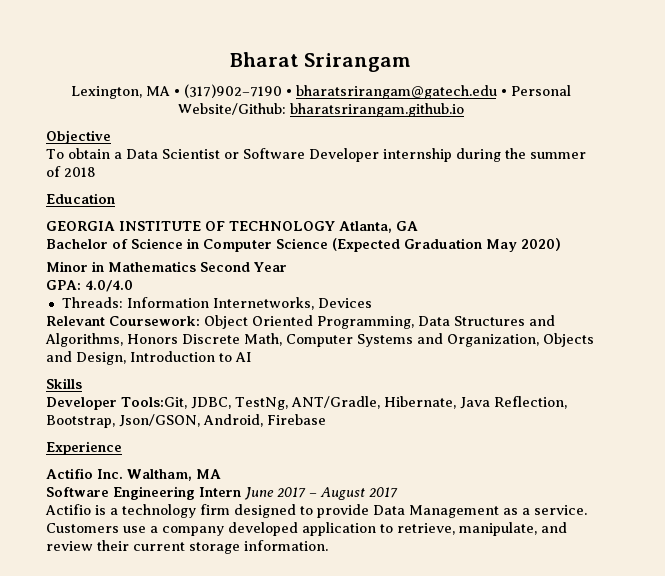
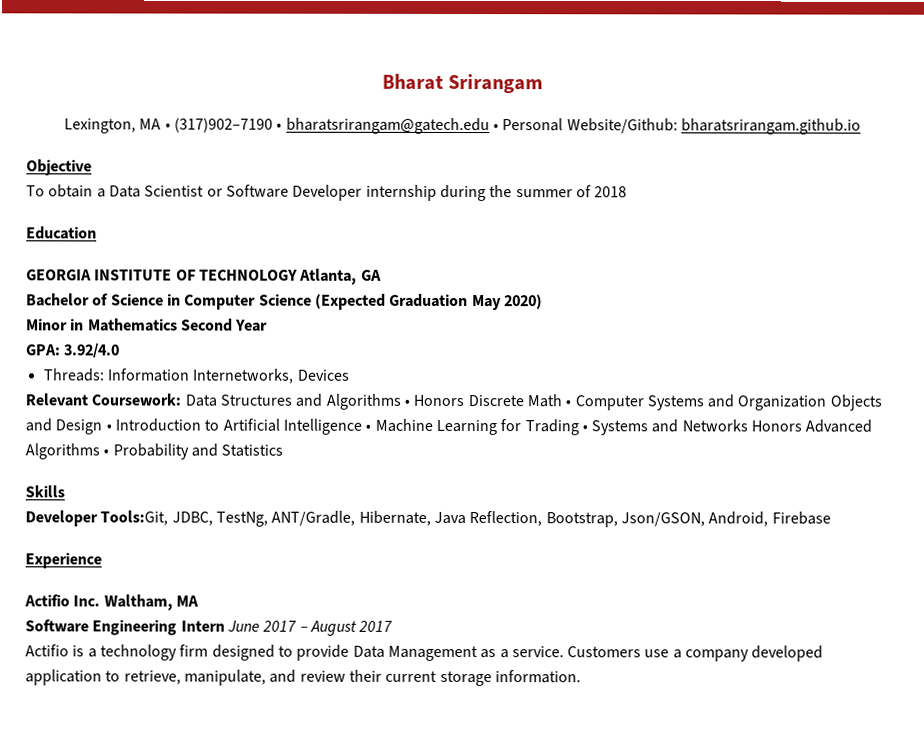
- GPA: 4.0/4.0
+ GPA: 3.92/4.0
- Relevant Coursework: Object Oriented Programming, Data Structures and Algorithms, Honors Discrete Math, Computer Systems and Organization, Objects and Design, Introduction to AI
+ Relevant Coursework: Data Structures and Algorithms • Honors Discrete Math • Computer Systems and Organization Objects and Design • Introduction to Artificial Intelligence • Machine Learning for Trading • Systems and Networks Honors Advanced Algorithms • Probability and Statistics

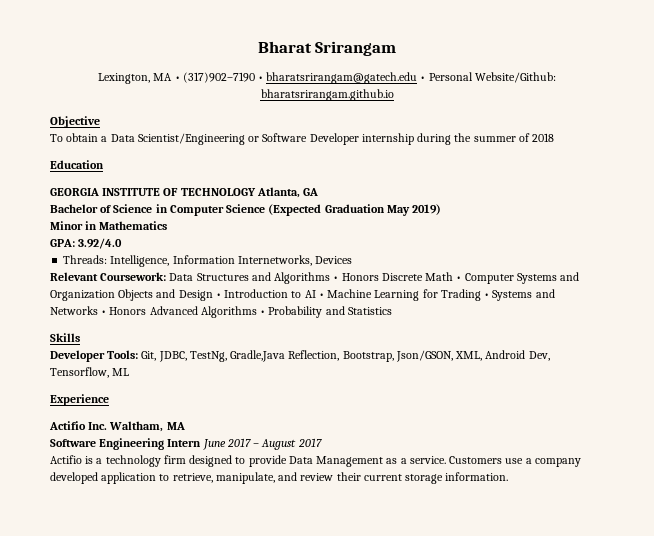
- To obtain a Data Scientist or Software Developer internship during the summer of 2018
+ To obtain a Data Scientist/Engineering or Software Developer internship during the summer of 2018
- Bachelor of Science in Computer Science (Expected Graduation May 2020)
+ Bachelor of Science in Computer Science (Expected Graduation May 2019)
- Minor in Mathematics Second Year
+ Minor in Mathematics
- Threads: Information Internetworks, Devices
+ Threads: Intelligence, Information Internetworks, Devices
- Relevant Coursework: Data Structures and Algorithms • Honors Discrete Math • Computer Systems and Organization Objects and Design • Introduction to Artificial Intelligence • Machine Learning for Trading • Systems and Networks Honors Advanced Algorithms • Probability and Statistics
+ Relevant Coursework: Data Structures and Algorithms • Honors Discrete Math • Computer Systems and Organization Objects and Design • Introduction to AI • Machine Learning for Trading • Systems and Networks • Honors Advanced Algorithms • Probability and Statistics
- Developer Tools:Git, JDBC, TestNg, ANT/Gradle, Hibernate, Java Reflection, Bootstrap, Json/GSON, Android, Firebase
+ Developer Tools: Git, JDBC, TestNg, Gradle,Java Reflection, Bootstrap, Json/GSON, XML, Android Dev, Tensorflow, ML

